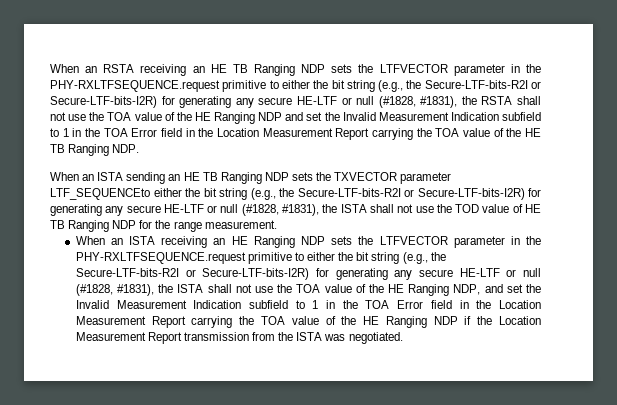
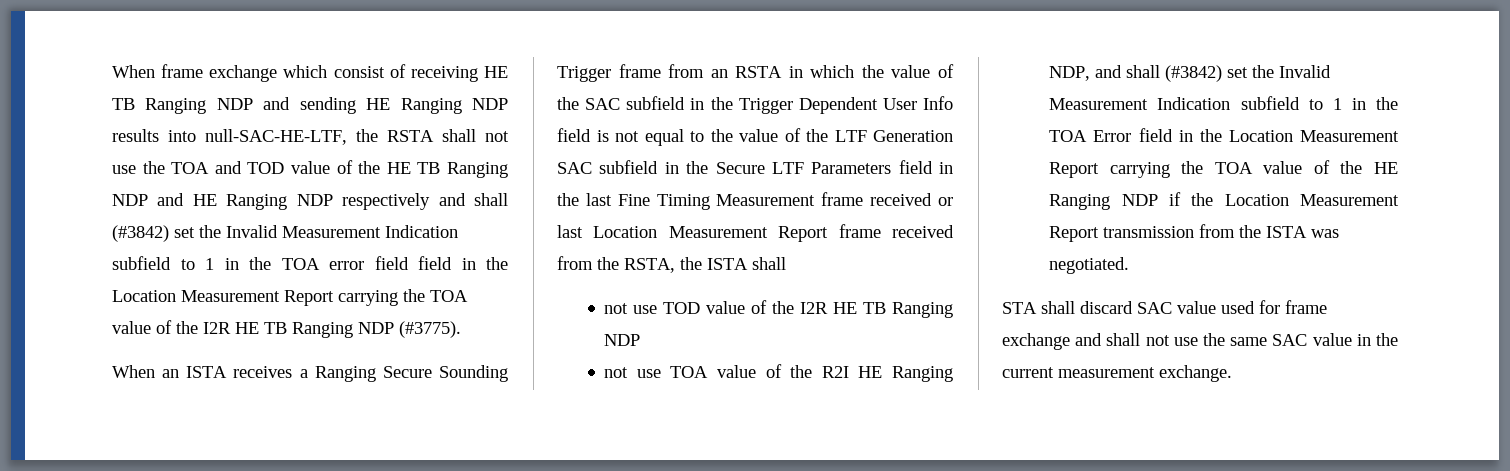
- When an RSTA receiving an HE TB Ranging NDP sets the LTFVECTOR parameter in the PHY-RXLTFSEQUENCE.request primitive to either the bit string (e.g., the Secure-LTF-bits-R2I or Secure-LTF-bits-I2R) for generating any secure HE-LTF or null (#1828, #1831), the RSTA shall not use the TOA value of the HE Ranging NDP and set the Invalid Measurement Indication subfield to 1 in the TOA Error field in the Location Measurement Report carrying the TOA value of the HE TB Ranging NDP.
- When an ISTA sending an HE TB Ranging NDP sets the TXVECTOR parameter LTF_SEQUENCEto either the bit string (e.g., the Secure-LTF-bits-R2I or Secure-LTF-bits-I2R) for generating any secure HE-LTF or null (#1828, #1831), the ISTA shall not use the TOD value of HE TB Ranging NDP for the range measurement.
- When an ISTA receiving an HE Ranging NDP sets the LTFVECTOR parameter in the PHY-RXLTFSEQUENCE.request primitive to either the bit string (e.g., the Secure-LTF-bits-R2I or Secure-LTF-bits-I2R) for generating any secure HE-LTF or null (#1828, #1831), the ISTA shall not use the TOA value of the HE Ranging NDP, and set the Invalid Measurement Indication subfield to 1 in the TOA Error field in the Location Measurement Report carrying the TOA value of the HE Ranging NDP if the Location Measurement Report transmission from the ISTA was negotiated.
+ When frame exchange which consist of receiving HE TB Ranging NDP and sending HE Ranging NDP results into null-SAC-HE-LTF, the RSTA shall not use the TOA and TOD value of the HE TB Ranging NDP and HE Ranging NDP respectively and shall (#3842) set the Invalid Measurement Indication subfield to 1 in the TOA error field field in the Location Measurement Report carrying the TOA value of the I2R HE TB Ranging NDP (#3775).
+ When an ISTA receives a Ranging Secure Sounding Trigger frame from an RSTA in which the value of the SAC subfield in the Trigger Dependent User Info field is not equal to the value of the LTF Generation SAC subfield in the Secure LTF Parameters field in the last Fine Timing Measurement frame received or last Location Measurement Report frame received from the RSTA, the ISTA shall
+ not use TOD value of the I2R HE TB Ranging NDP
+ not use TOA value of the R2I HE Ranging NDP, and shall (#3842) set the Invalid Measurement Indication subfield to 1 in the TOA Error field in the Location Measurement Report carrying the TOA value of the HE Ranging NDP if the Location Measurement Report transmission from the ISTA was negotiated.
+ STA shall discard SAC value used for frame exchange and shall not use the same SAC value in the current measurement exchange.

